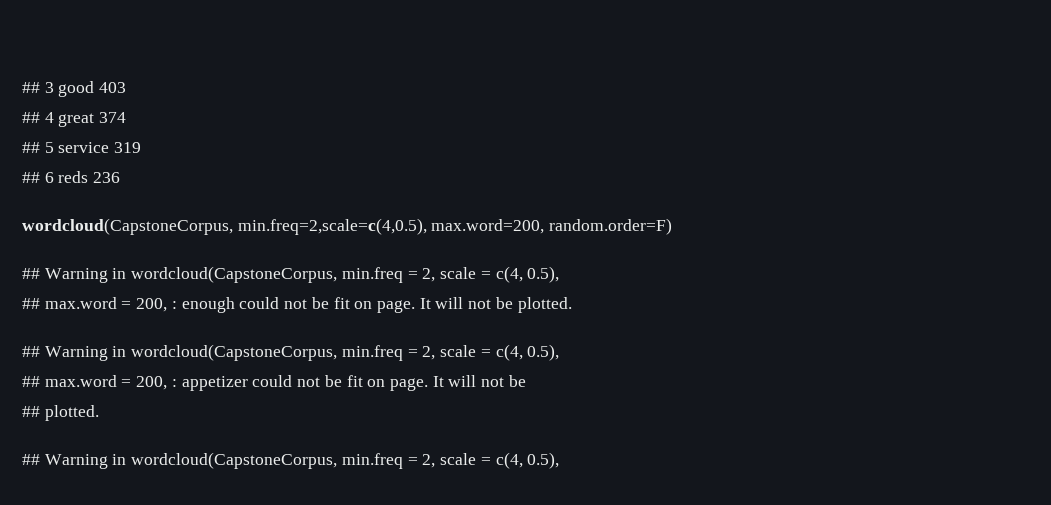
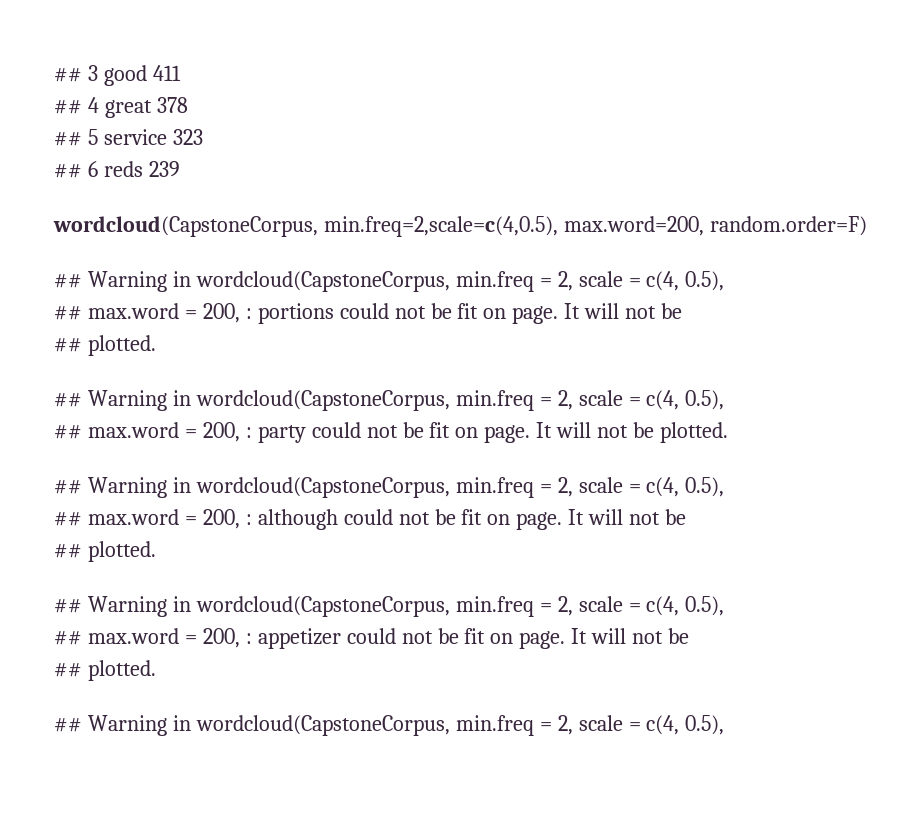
- ## 3 good 403
+ ## 3 good 411
- ## 4 great 374
+ ## 4 great 378
- ## 5 service 319
+ ## 5 service 323
- ## 6 reds 236
+ ## 6 reds 239
- ## max.word = 200, : enough could not be fit on page. It will not be plotted.
+ ## max.word = 200, : portions could not be fit on page. It will not be
+ ## plotted.
+ ## Warning in wordcloud(CapstoneCorpus, min.freq = 2, scale = c(4, 0.5),
+ ## max.word = 200, : party could not be fit on page. It will not be plotted.
+ ## Warning in wordcloud(CapstoneCorpus, min.freq = 2, scale = c(4, 0.5),
+ ## max.word = 200, : although could not be fit on page. It will not be
+ ## plotted.

